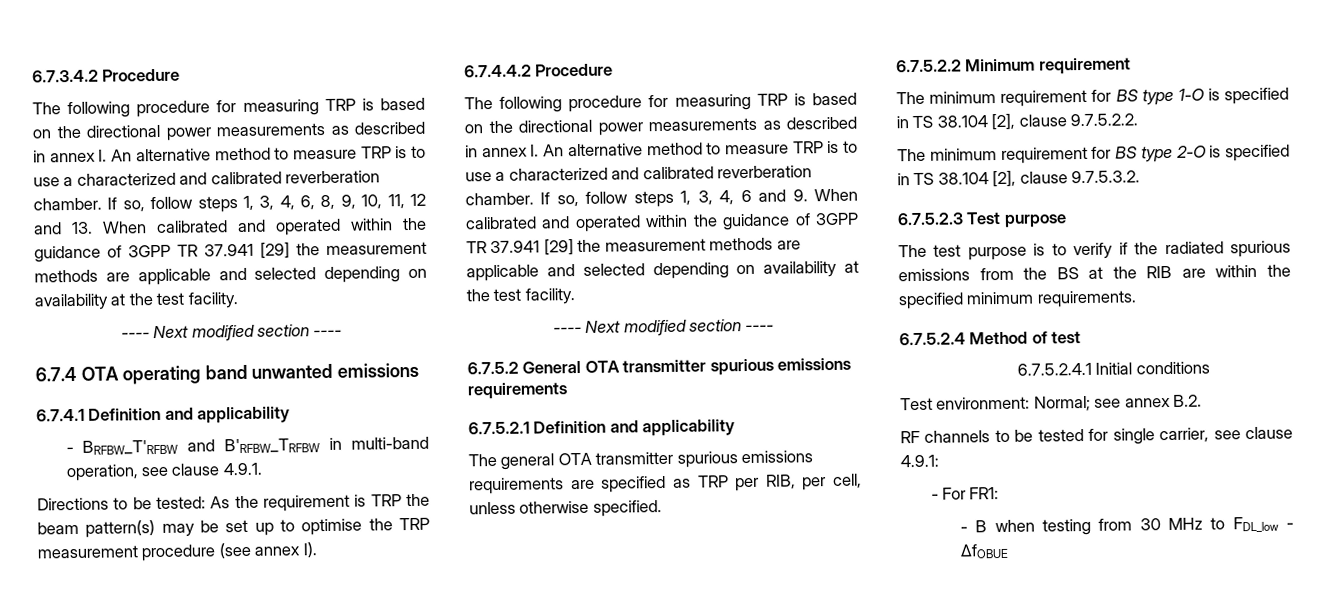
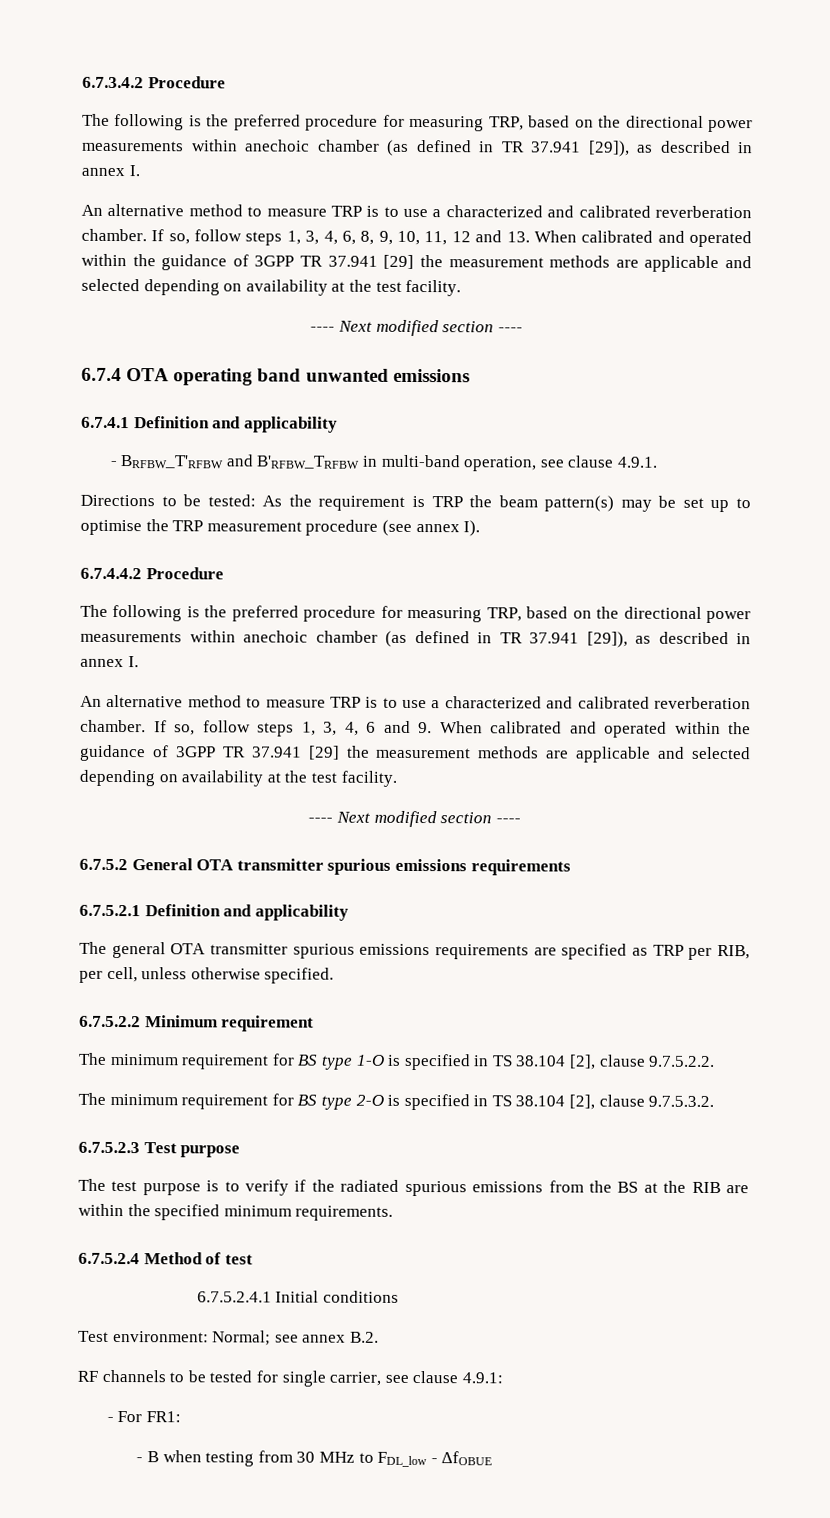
  6.7.3.4.2 Procedure
- The following procedure for measuring TRP is based on the directional power measurements as described in annex I. An alternative method to measure TRP is to use a characterized and calibrated reverberation chamber.
+ The following is the preferred procedure for measuring TRP, based on the directional power measurements within anechoic chamber (as defined in TR 37.941 [29]), as described in annex I.
+ An alternative method to measure TRP is to use a characterized and calibrated reverberation chamber.
  6.7.4.4.2 Procedure
- The following procedure for measuring TRP is based on the directional power measurements as described in annex I. An alternative method to measure TRP is to use a characterized and calibrated reverberation chamber.
+ The following is the preferred procedure for measuring TRP, based on the directional power measurements within anechoic chamber (as defined in TR 37.941 [29]), as described in annex I.
+ An alternative method to measure TRP is to use a characterized and calibrated reverberation chamber.

